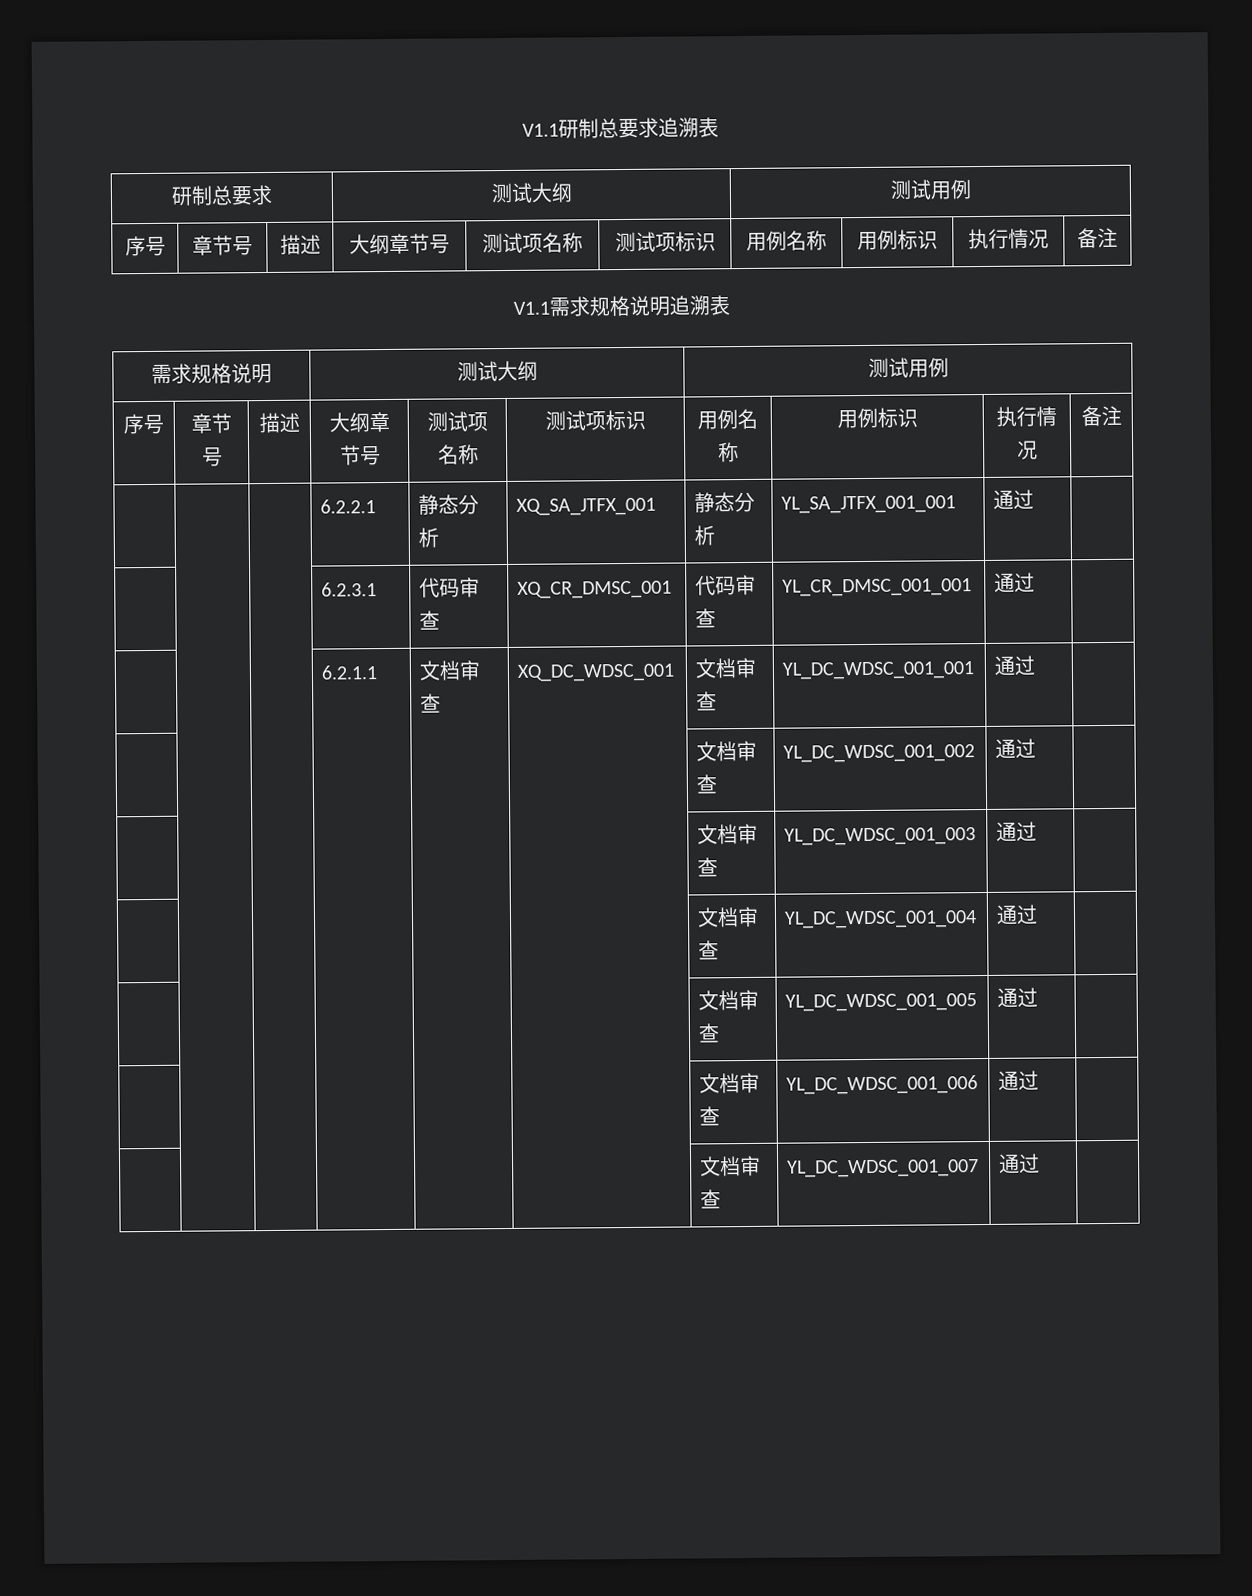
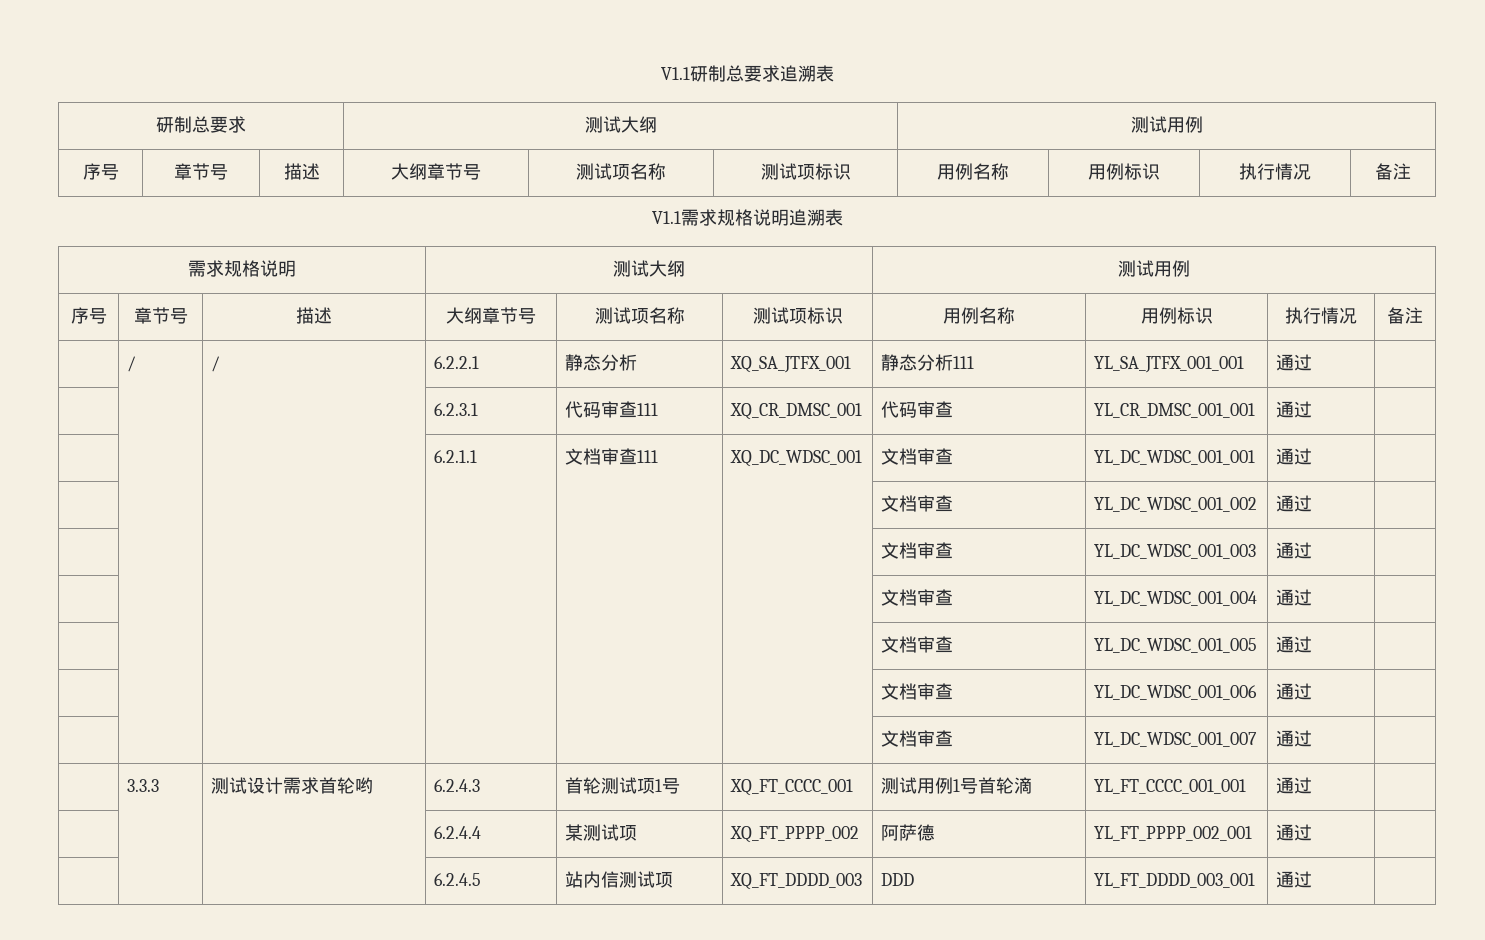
- | | | 6.2.2.1 | 静态分析 | XQ_SA_JTFX_001 | 静态分析 | YL_SA_JTFX_001_001 | 通过 |
+ | / | / | 6.2.2.1 | 静态分析 | XQ_SA_JTFX_001 | 静态分析111 | YL_SA_JTFX_001_001 | 通过 |
- | | | 6.2.3.1 | 代码审查 | XQ_CR_DMSC_001 | 代码审查 | YL_CR_DMSC_001_001 | 通过 |
+ | | | 6.2.3.1 | 代码审查111 | XQ_CR_DMSC_001 | 代码审查 | YL_CR_DMSC_001_001 | 通过 |
- | | | 6.2.1.1 | 文档审查 | XQ_DC_WDSC_001 | 文档审查 | YL_DC_WDSC_001_001 | 通过 |
+ | | | 6.2.1.1 | 文档审查111 | XQ_DC_WDSC_001 | 文档审查 | YL_DC_WDSC_001_001 | 通过 |
+ | 3.3.3 | 测试设计需求首轮哟 | 6.2.4.3 | 首轮测试项1号 | XQ_FT_CCCC_001 | 测试用例1号首轮滴 | YL_FT_CCCC_001_001 | 通过 |
+ | | | 6.2.4.4 | 某测试项 | XQ_FT_PPPP_002 | 阿萨德 | YL_FT_PPPP_002_001 | 通过 |
+ | | | 6.2.4.5 | 站内信测试项 | XQ_FT_DDDD_003 | DDD | YL_FT_DDDD_003_001 | 通过 |

